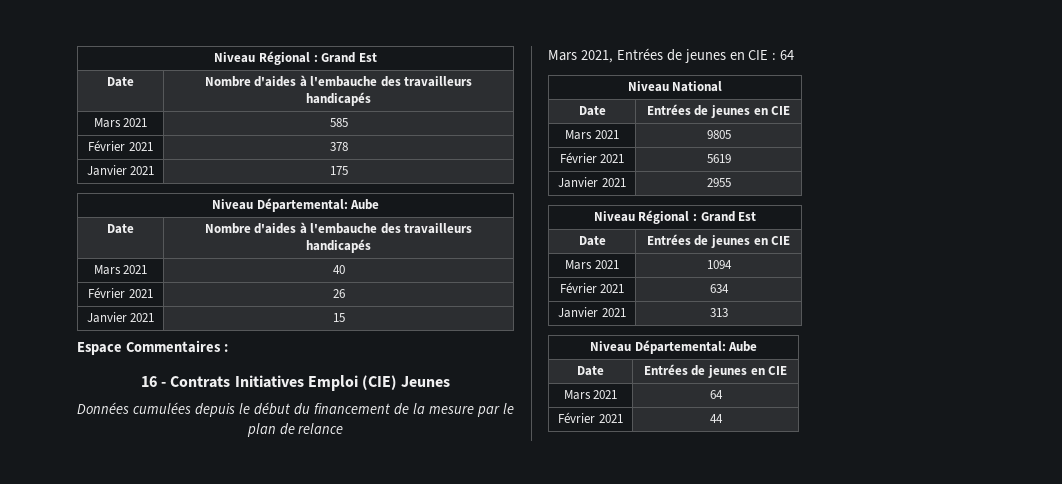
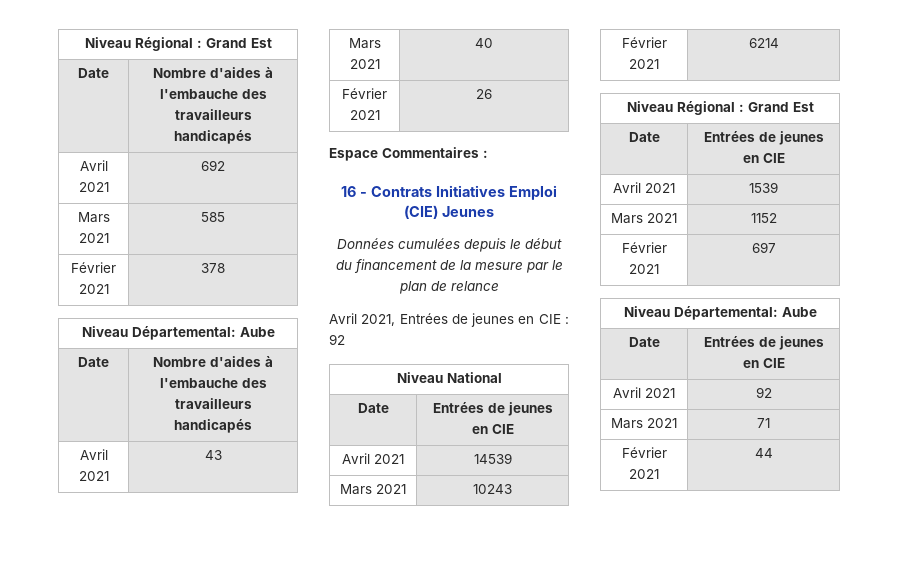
+ Avril 2021 | 692
- Janvier 2021 | 175
+ Avril 2021 | 43
- Janvier 2021 | 15
- Mars 2021, Entrées de jeunes en CIE : 64
+ Avril 2021, Entrées de jeunes en CIE : 92
- Mars 2021 | 9805
- Février 2021 | 5619
- Janvier 2021 | 2955
+ Avril 2021 | 14539
+ Mars 2021 | 10243
+ Février 2021 | 6214
- Mars 2021 | 1094
- Février 2021 | 634
- Janvier 2021 | 313
+ Avril 2021 | 1539
+ Mars 2021 | 1152
+ Février 2021 | 697
- Mars 2021 | 64
+ Avril 2021 | 92
+ Mars 2021 | 71

